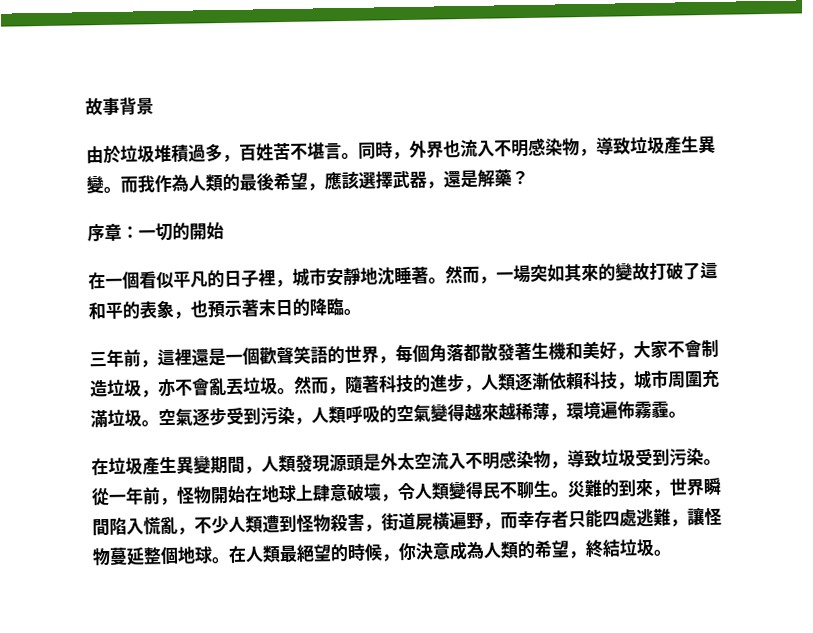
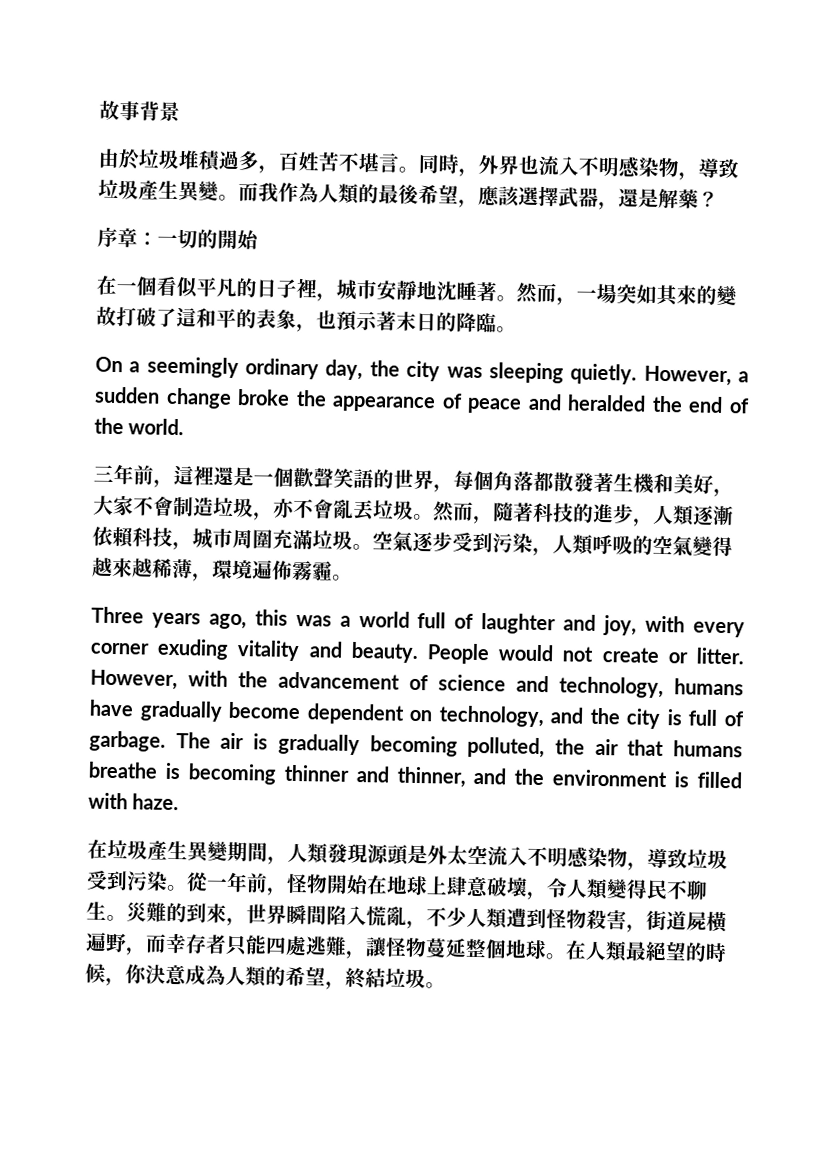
+ On a seemingly ordinary day, the city was sleeping quietly. However, a sudden change broke the appearance of peace and heralded the end of the world.
+ Three years ago, this was a world full of laughter and joy, with every corner exuding vitality and beauty. People would not create or litter. However, with the advancement of science and technology, humans have gradually become dependent on technology, and the city is full of garbage. The air is gradually becoming polluted, the air that humans breathe is becoming thinner and thinner, and the environment is filled with haze.

